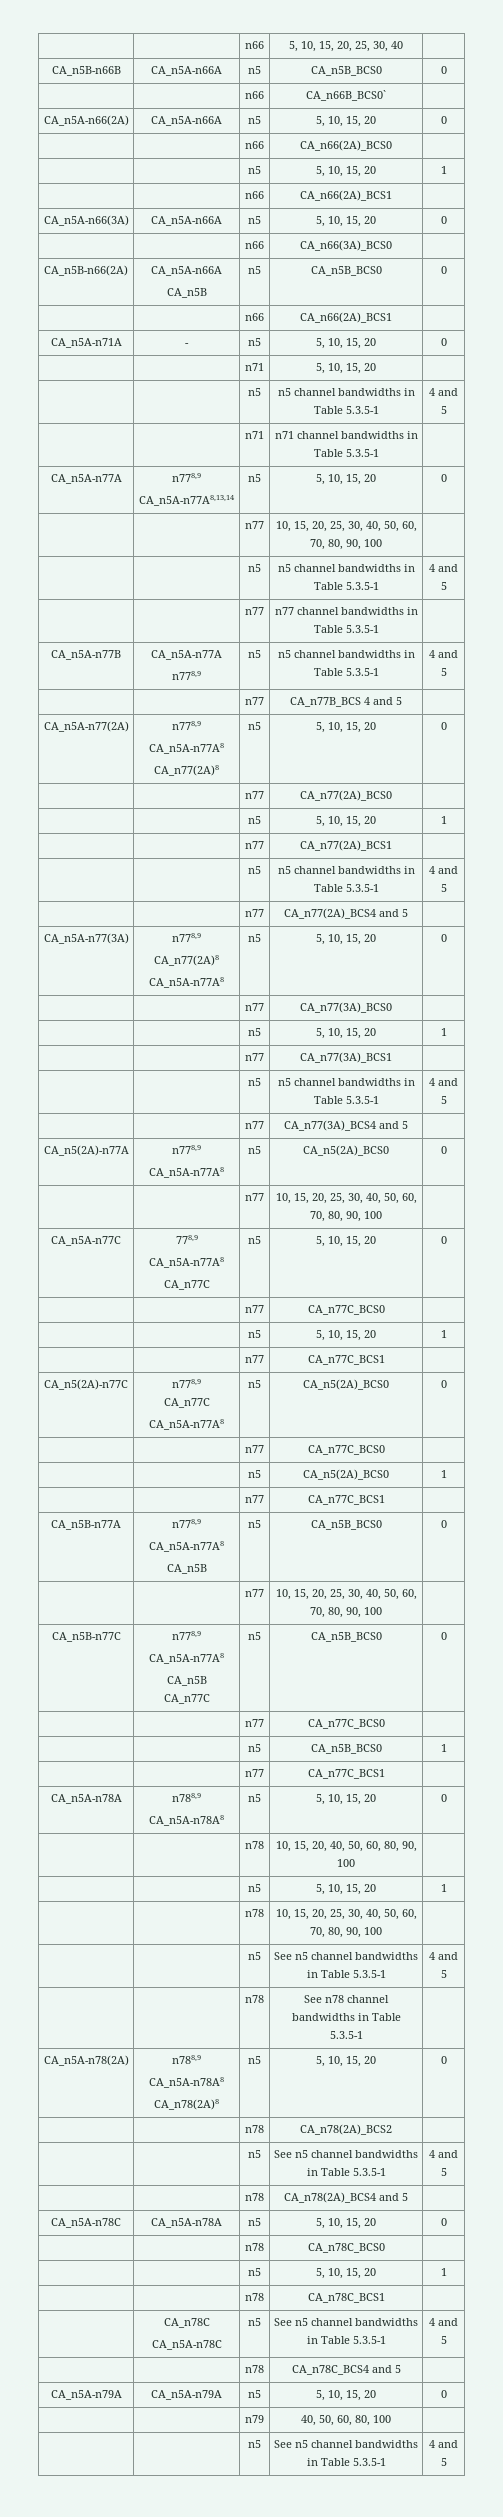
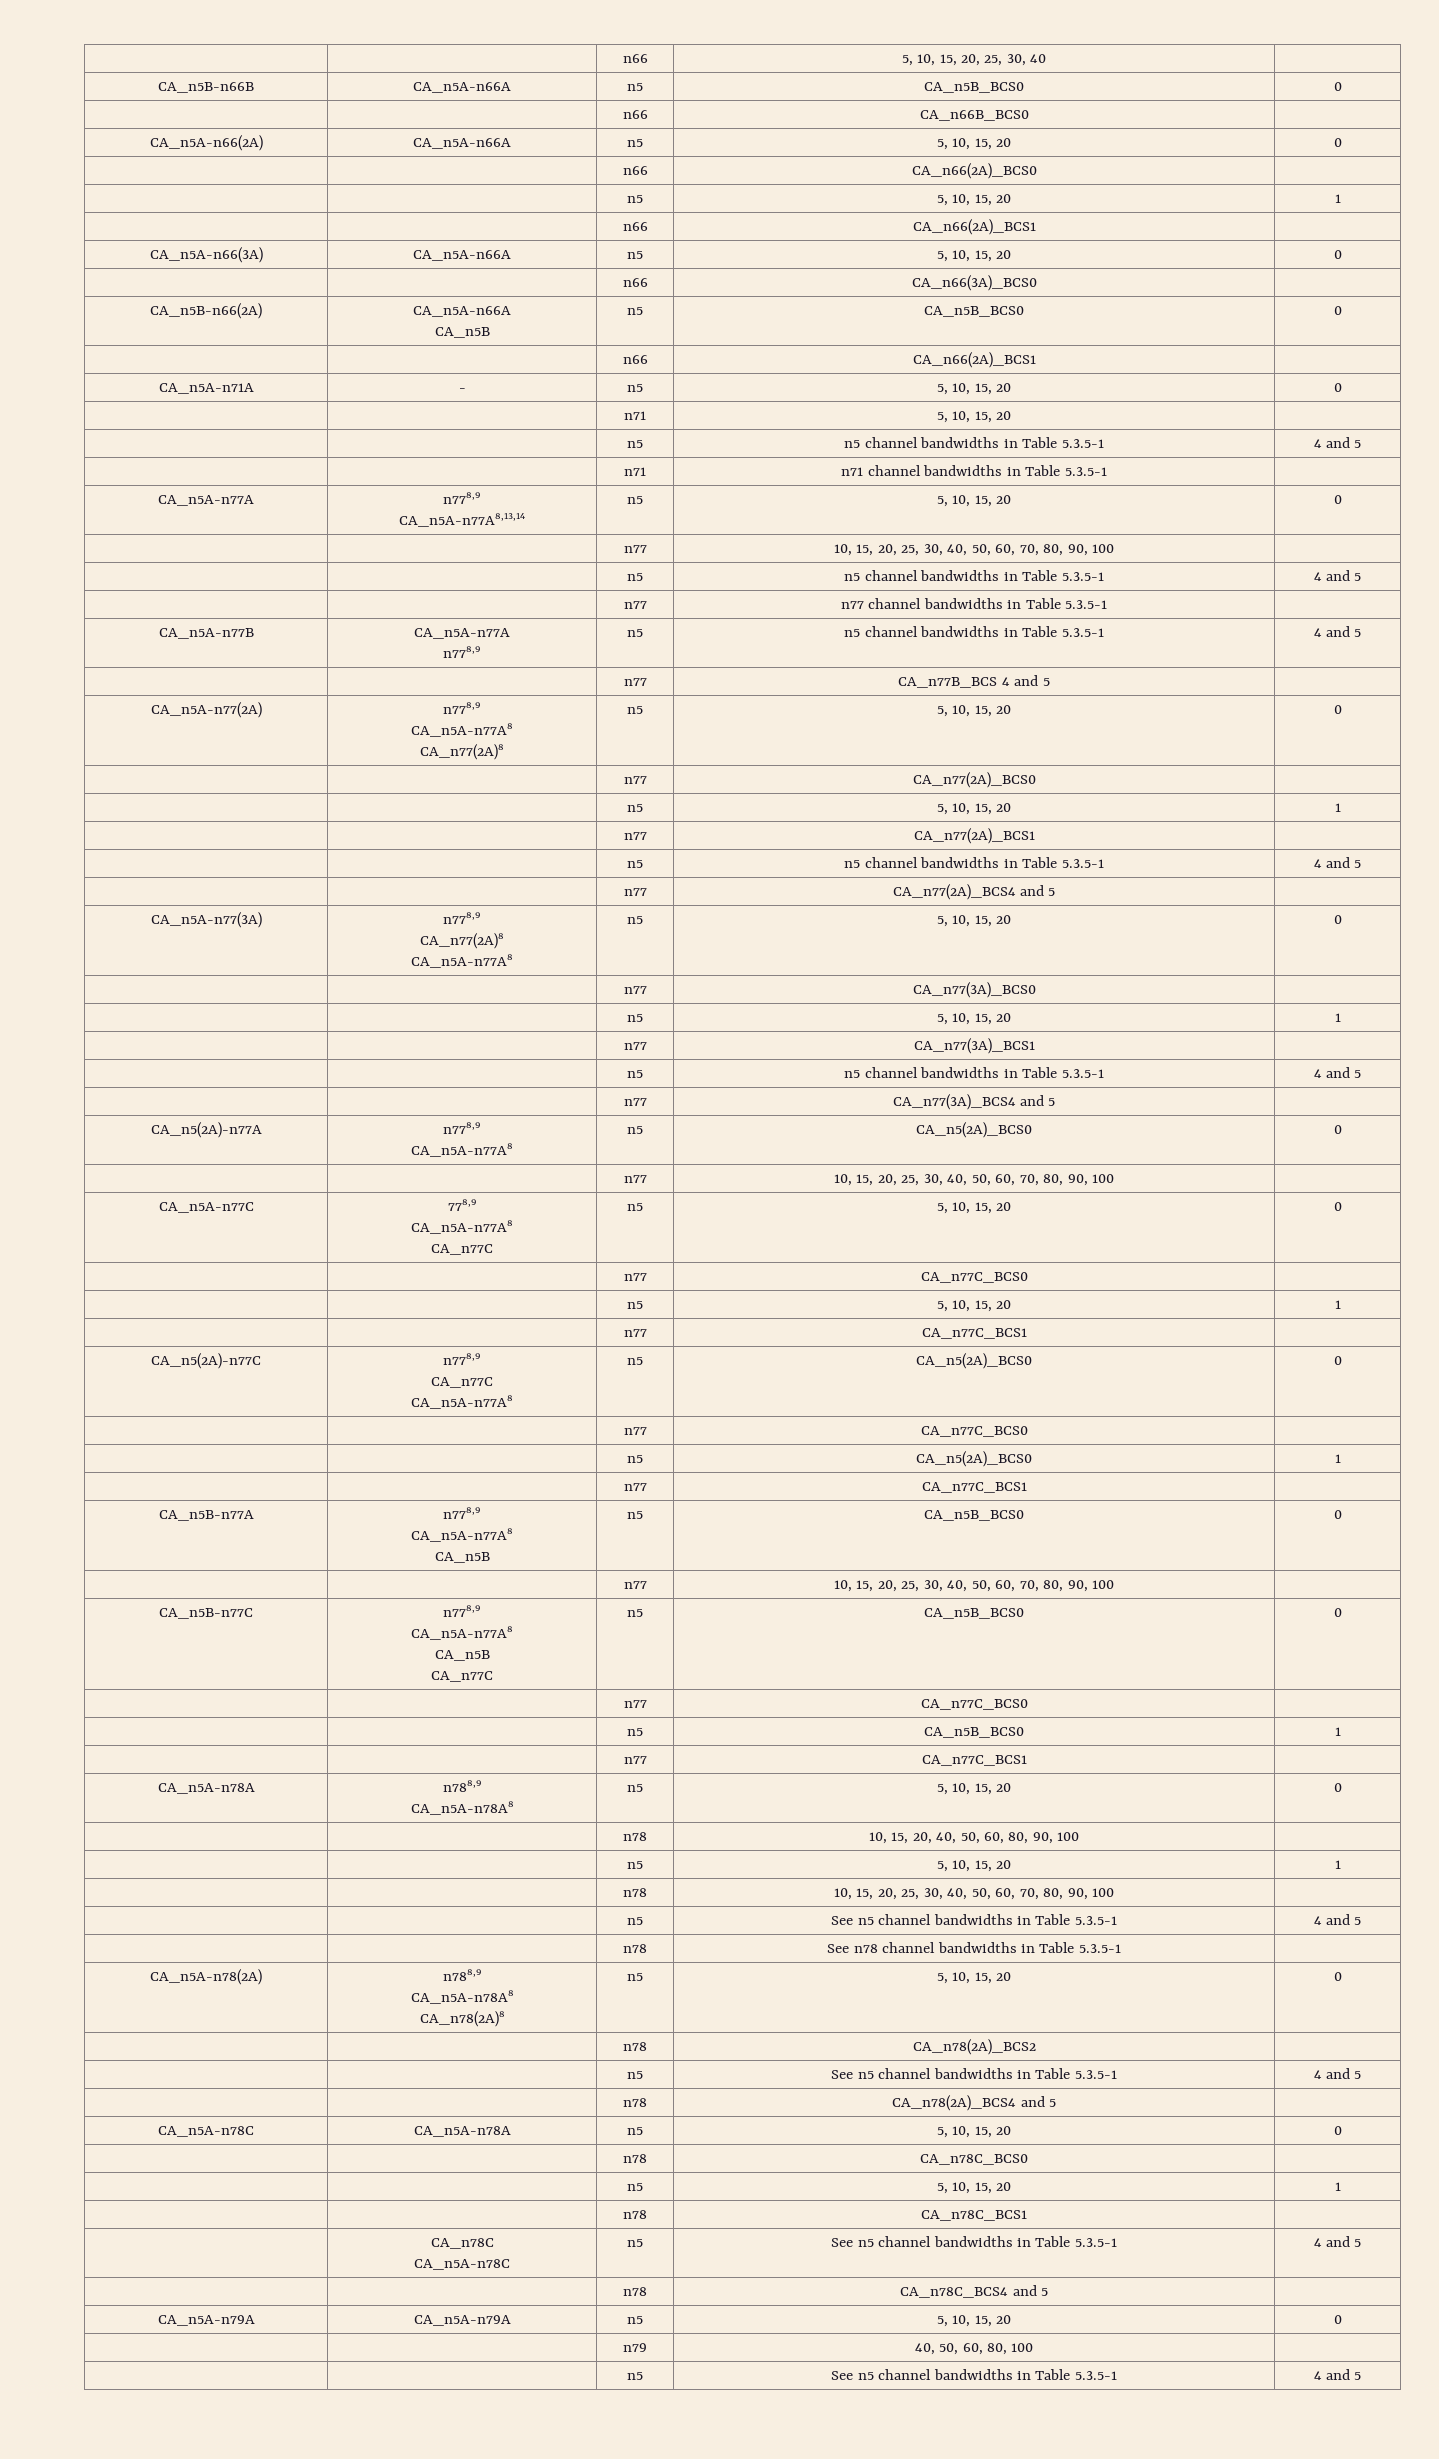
- | | n66 | CA_n66B_BCS0` |
+ | | n66 | CA_n66B_BCS0 |

